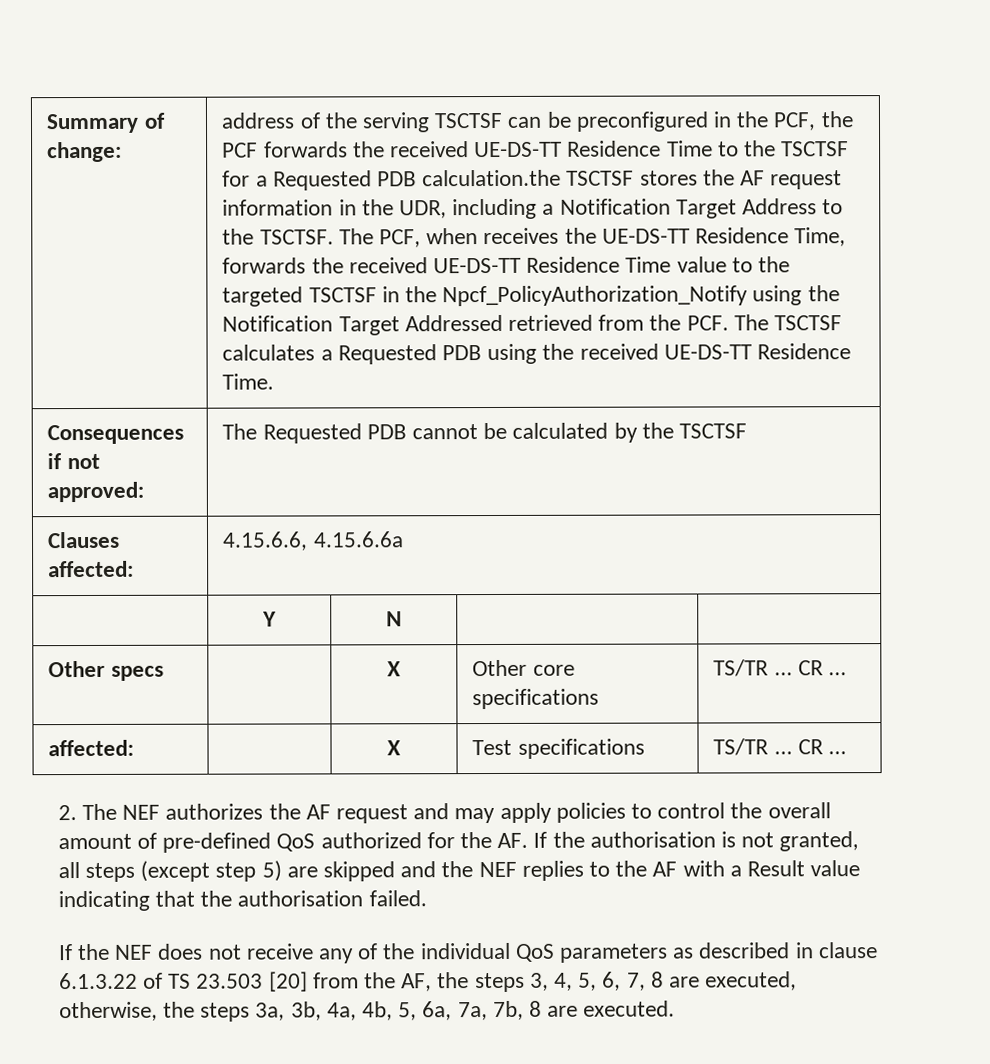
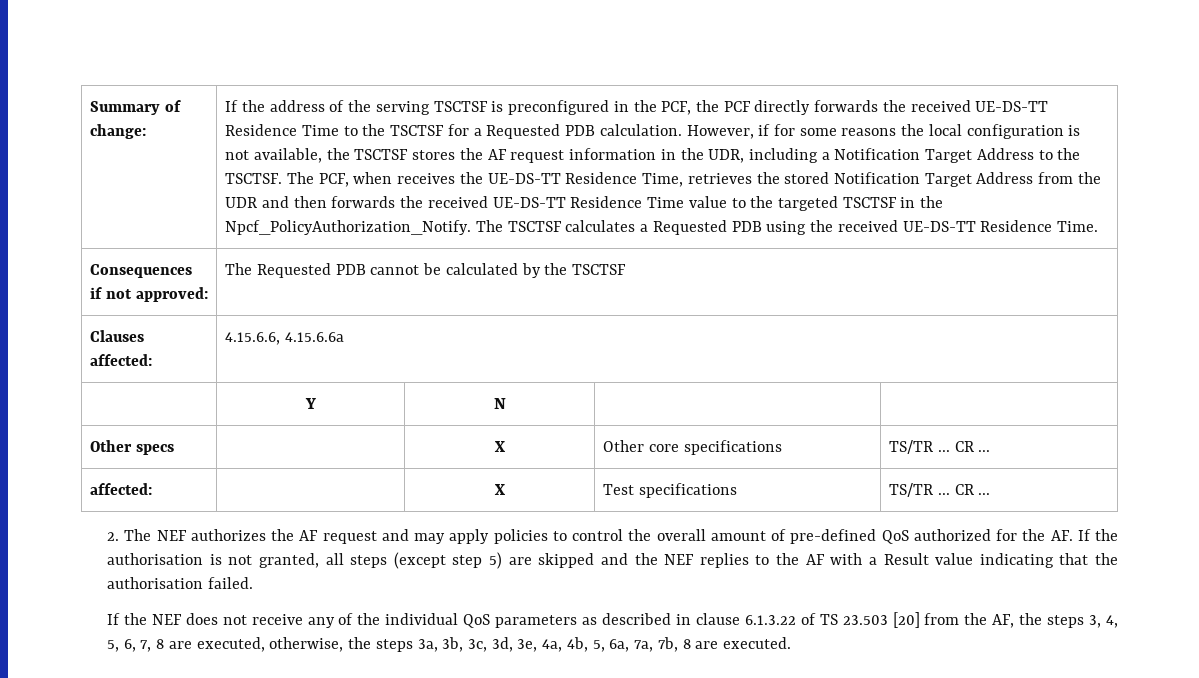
- address of the serving TSCTSF can be preconfigured in the PCF, the PCF forwards the received UE-DS-TT Residence Time to the TSCTSF for a Requested PDB calculation.the TSCTSF stores the AF request information in the UDR, including a Notification Target Address to the TSCTSF.
+ If the address of the serving TSCTSF is preconfigured in the PCF, the PCF directly forwards the received UE-DS-TT Residence Time to the TSCTSF for a Requested PDB calculation. However, if for some reasons the local configuration is not available, the TSCTSF stores the AF request information in the UDR, including a Notification Target Address to the TSCTSF.
- The PCF, when receives the UE-DS-TT Residence Time, forwards the received UE-DS-TT Residence Time value to the targeted TSCTSF in the Npcf_PolicyAuthorization_Notify using the Notification Target Addressed retrieved from the PCF. The TSCTSF calculates a Requested PDB using the received UE-DS-TT Residence Time.
+ The PCF, when receives the UE-DS-TT Residence Time, retrieves the stored Notification Target Address from the UDR and then forwards the received UE-DS-TT Residence Time value to the targeted TSCTSF in the Npcf_PolicyAuthorization_Notify. The TSCTSF calculates a Requested PDB using the received UE-DS-TT Residence Time.
- If the NEF does not receive any of the individual QoS parameters as described in clause 6.1.3.22 of TS 23.503 [20] from the AF, the steps 3, 4, 5, 6, 7, 8 are executed, otherwise, the steps 3a, 3b, 4a, 4b, 5, 6a, 7a, 7b, 8 are executed.
+ If the NEF does not receive any of the individual QoS parameters as described in clause 6.1.3.22 of TS 23.503 [20] from the AF, the steps 3, 4, 5, 6, 7, 8 are executed, otherwise, the steps 3a, 3b, 3c, 3d, 3e, 4a, 4b, 5, 6a, 7a, 7b, 8 are executed.

